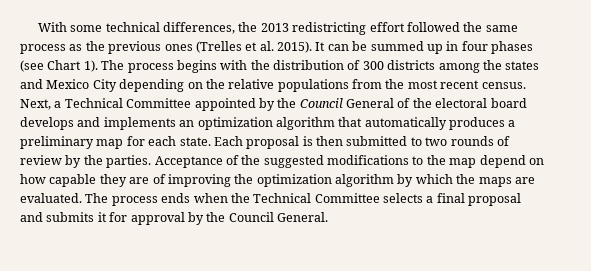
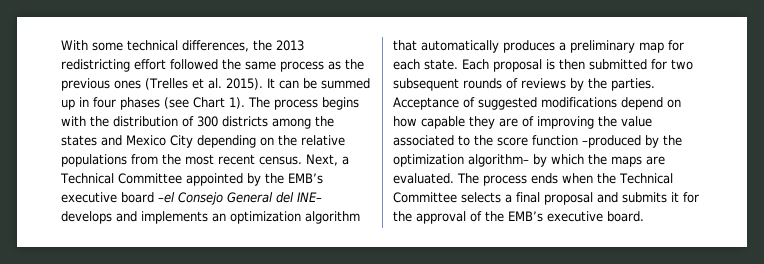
- Next, a Technical Committee appointed by the Council General of the electoral board develops and implements an optimization algorithm that automatically produces a preliminary map for each state.
+ Next, a Technical Committee appointed by the EMB’s executive board –el Consejo General del INE– develops and implements an optimization algorithm that automatically produces a preliminary map for each state.
- Each proposal is then submitted to two rounds of review by the parties.
+ Each proposal is then submitted for two subsequent rounds of reviews by the parties.
- Acceptance of the suggested modifications to the map depend on how capable they are of improving the optimization algorithm by which the maps are evaluated.
+ Acceptance of suggested modifications depend on how capable they are of improving the value associated to the score function –produced by the optimization algorithm– by which the maps are evaluated.
- The process ends when the Technical Committee selects a final proposal and submits it for approval by the Council General.
+ The process ends when the Technical Committee selects a final proposal and submits it for the approval of the EMB’s executive board.

